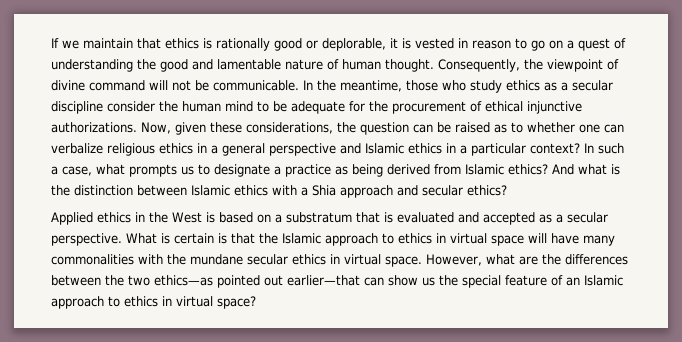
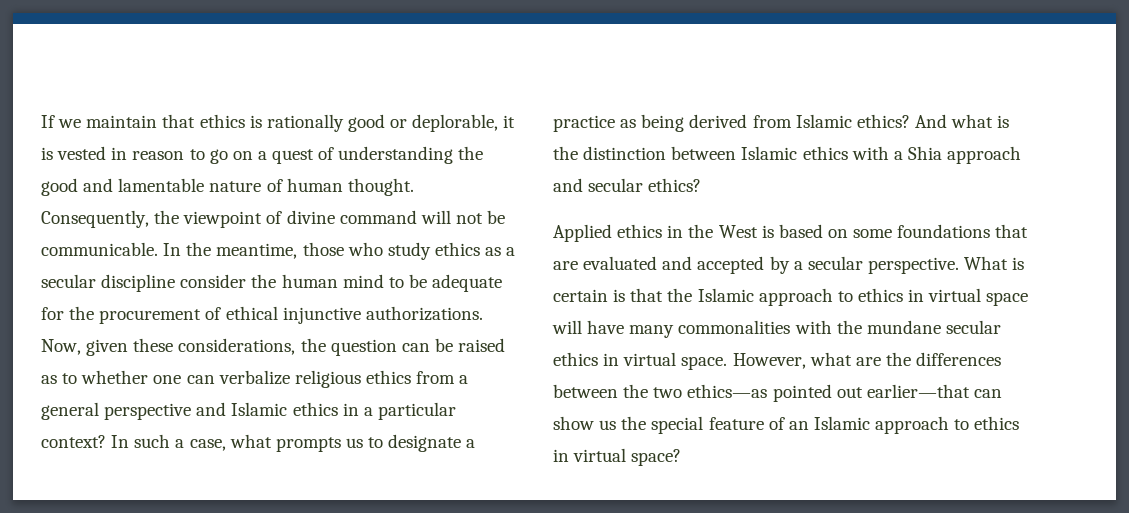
- Now, given these considerations, the question can be raised as to whether one can verbalize religious ethics in a general perspective and Islamic ethics in a particular context?
+ Now, given these considerations, the question can be raised as to whether one can verbalize religious ethics from a general perspective and Islamic ethics in a particular context?
- Applied ethics in the West is based on a substratum that is evaluated and accepted as a secular perspective.
+ Applied ethics in the West is based on some foundations that are evaluated and accepted by a secular perspective.

